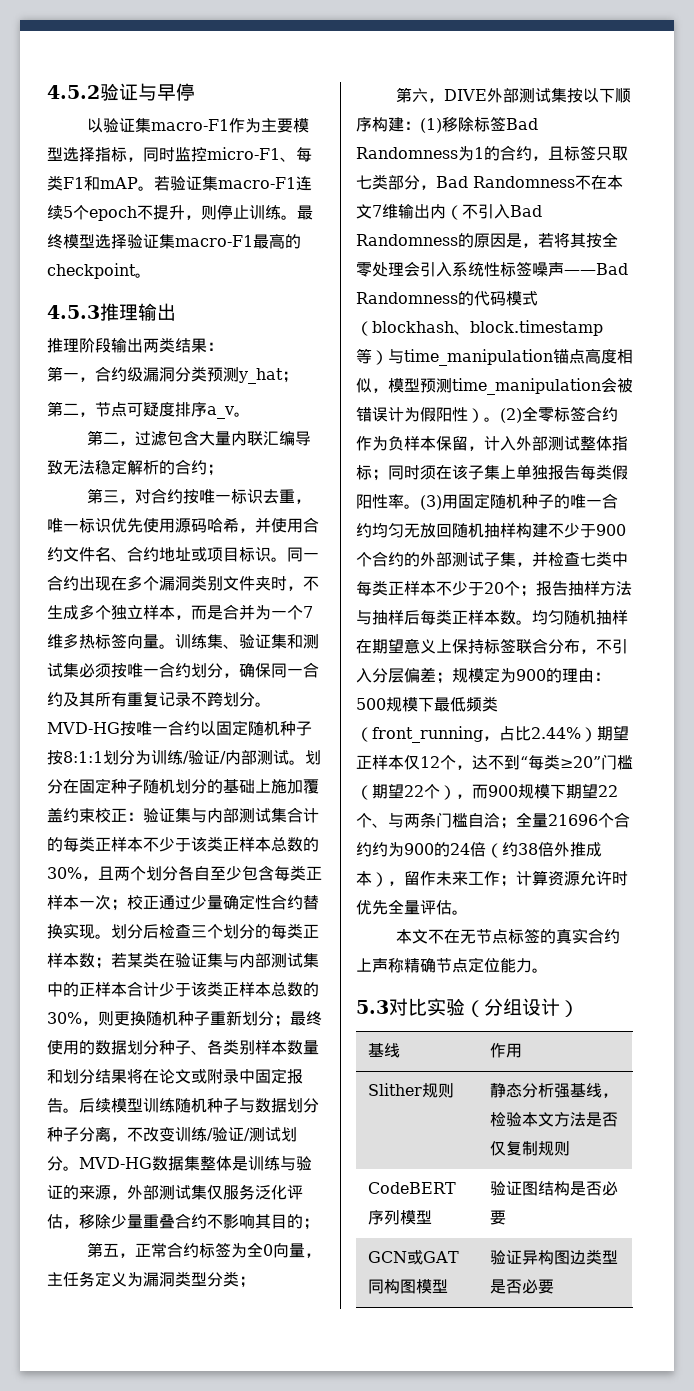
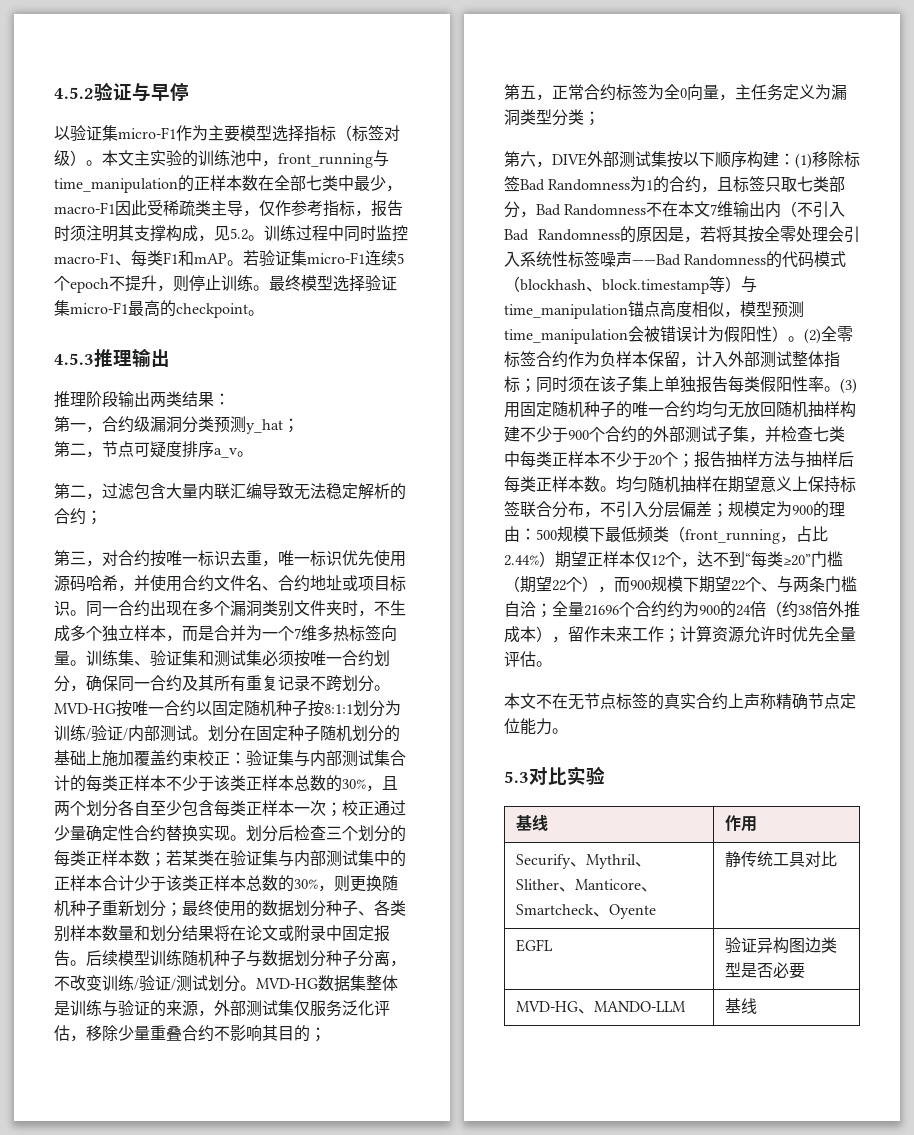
- 以验证集macro-F1作为主要模型选择指标，同时监控micro-F1、每类F1和mAP。
+ 以验证集micro-F1作为主要模型选择指标（标签对级）。本文主实验的训练池中，front_running与time_manipulation的正样本数在全部七类中最少，macro-F1因此受稀疏类主导，仅作参考指标，报告时须注明其支撑构成，见5.2。训练过程中同时监控macro-F1、每类F1和mAP。
- 若验证集macro-F1连续5个epoch不提升，则停止训练。
+ 若验证集micro-F1连续5个epoch不提升，则停止训练。
- 最终模型选择验证集macro-F1最高的checkpoint。
+ 最终模型选择验证集micro-F1最高的checkpoint。
- 5.3对比实验（分组设计）
+ 5.3对比实验
- Slither规则 | 静态分析强基线，检验本文方法是否仅复制规则
- CodeBERT序列模型 | 验证图结构是否必要
- GCN或GAT同构图模型 | 验证异构图边类型是否必要
+ Securify、Mythril、Slither、Manticore、Smartcheck、Oyente | 静传统工具对比
+ EGFL | 验证异构图边类型是否必要
+ MVD-HG、MANDO-LLM | 基线

